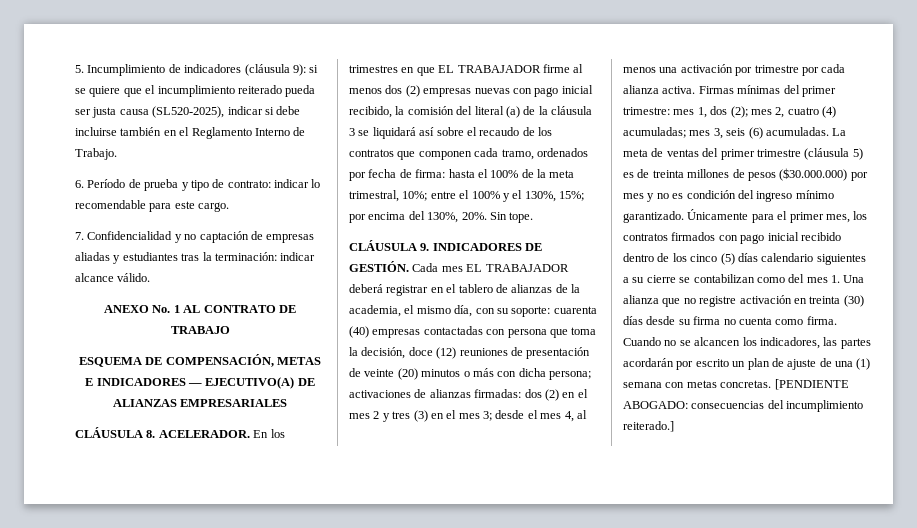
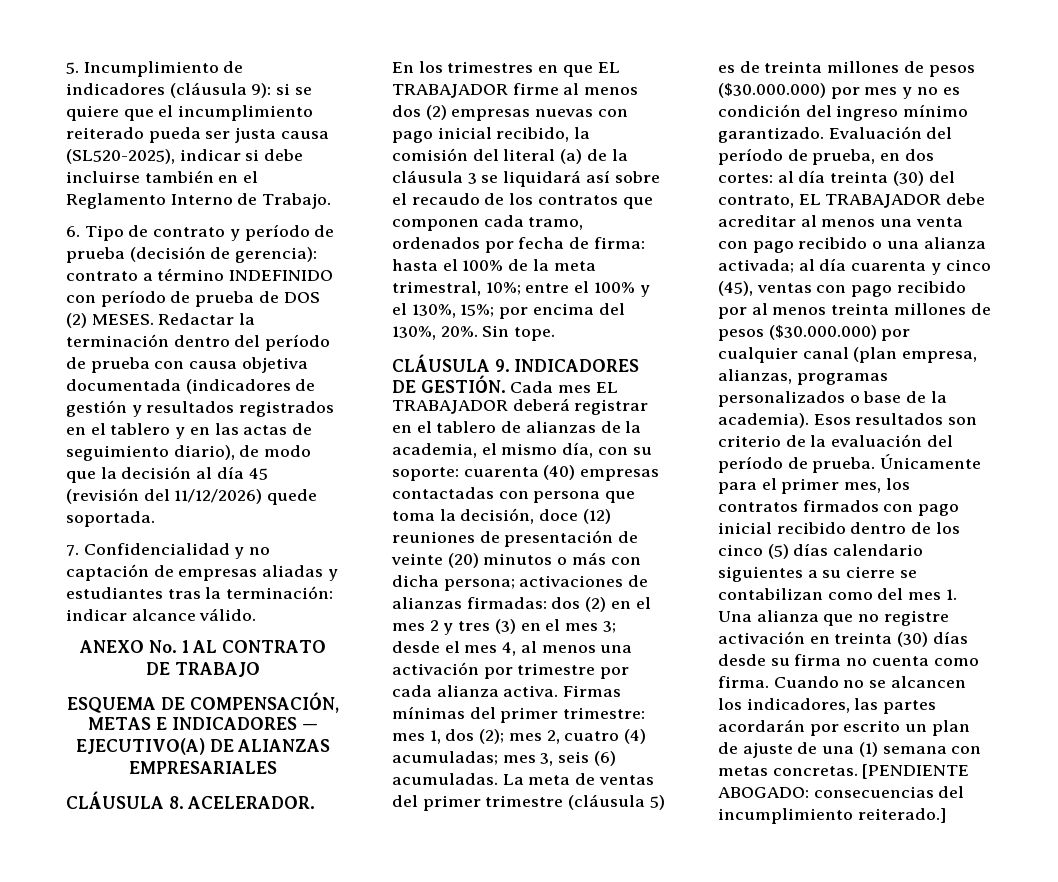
- 6. Período de prueba y tipo de contrato: indicar lo recomendable para este cargo.
+ 6. Tipo de contrato y período de prueba (decisión de gerencia): contrato a término INDEFINIDO con período de prueba de DOS (2) MESES. Redactar la terminación dentro del período de prueba con causa objetiva documentada (indicadores de gestión y resultados registrados en el tablero y en las actas de seguimiento diario), de modo que la decisión al día 45 (revisión del 11/12/2026) quede soportada.
+ Evaluación del período de prueba, en dos cortes: al día treinta (30) del contrato, EL TRABAJADOR debe acreditar al menos una venta con pago recibido o una alianza activada; al día cuarenta y cinco (45), ventas con pago recibido por al menos treinta millones de pesos ($30.000.000) por cualquier canal (plan empresa, alianzas, programas personalizados o base de la academia). Esos resultados son criterio de la evaluación del período de prueba.

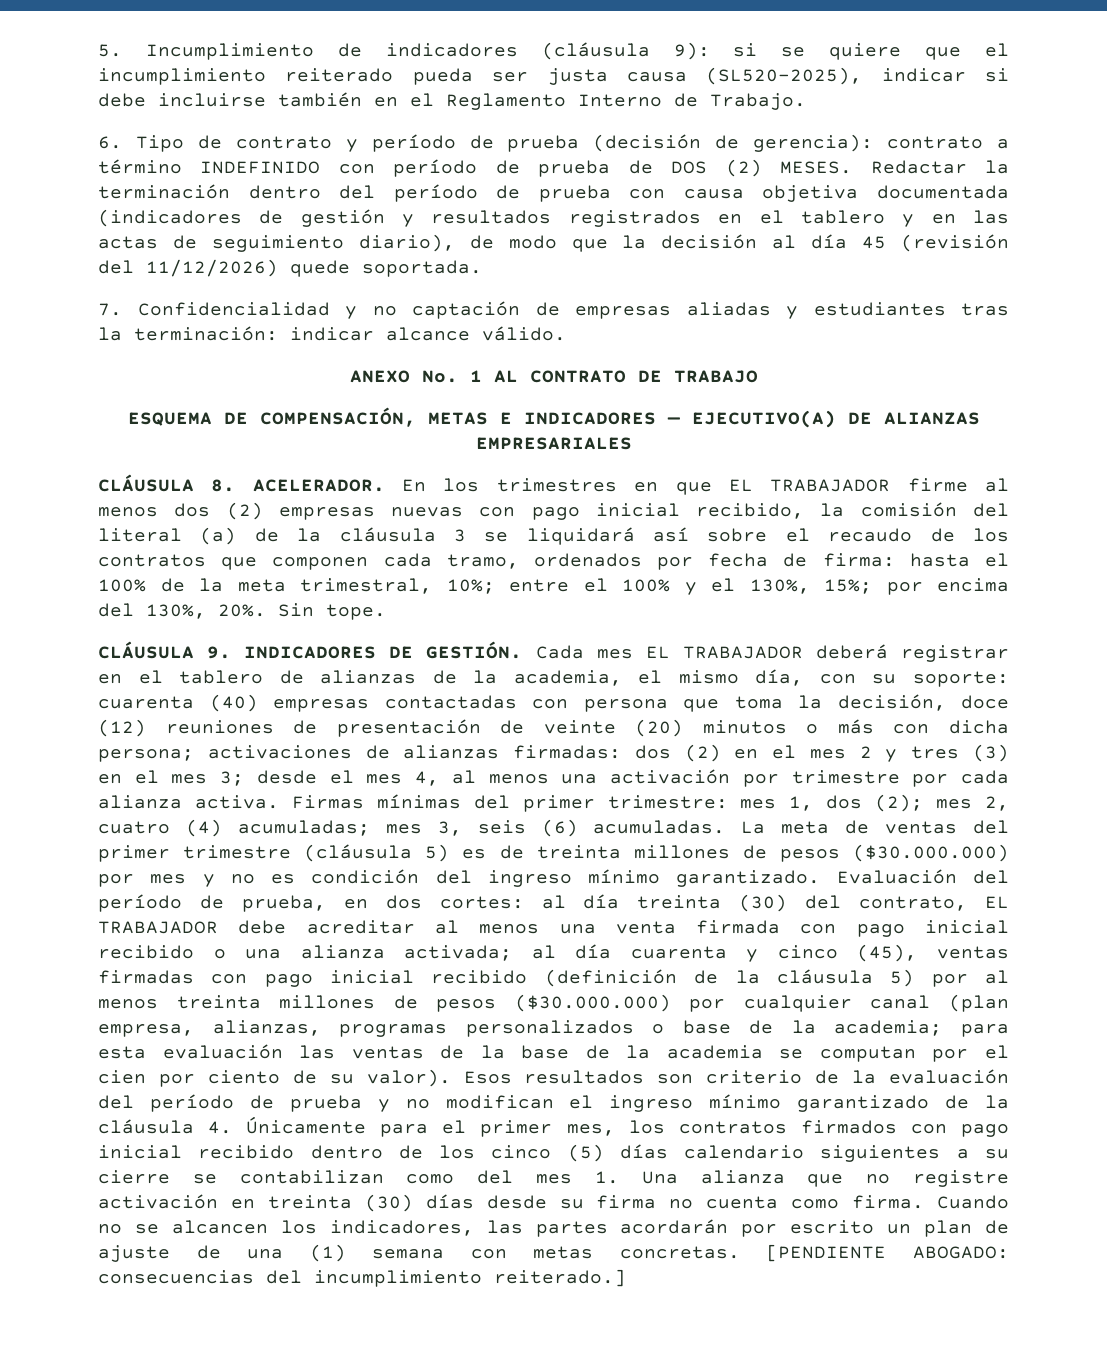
- Evaluación del período de prueba, en dos cortes: al día treinta (30) del contrato, EL TRABAJADOR debe acreditar al menos una venta con pago recibido o una alianza activada; al día cuarenta y cinco (45), ventas con pago recibido por al menos treinta millones de pesos ($30.000.000) por cualquier canal (plan empresa, alianzas, programas personalizados o base de la academia).
+ Evaluación del período de prueba, en dos cortes: al día treinta (30) del contrato, EL TRABAJADOR debe acreditar al menos una venta firmada con pago inicial recibido o una alianza activada; al día cuarenta y cinco (45), ventas firmadas con pago inicial recibido (definición de la cláusula 5) por al menos treinta millones de pesos ($30.000.000) por cualquier canal (plan empresa, alianzas, programas personalizados o base de la academia; para esta evaluación las ventas de la base de la academia se computan por el cien por ciento de su valor).
- Esos resultados son criterio de la evaluación del período de prueba. Únicamente para el primer mes, los contratos firmados con pago inicial recibido dentro de los cinco (5) días calendario siguientes a su cierre se contabilizan como del mes 1. Una alianza que no registre activación en treinta (30) días desde su firma no cuenta como firma.
+ Esos resultados son criterio de la evaluación del período de prueba y no modifican el ingreso mínimo garantizado de la cláusula 4. Únicamente para el primer mes, los contratos firmados con pago inicial recibido dentro de los cinco (5) días calendario siguientes a su cierre se contabilizan como del mes 1. Una alianza que no registre activación en treinta (30) días desde su firma no cuenta como firma.

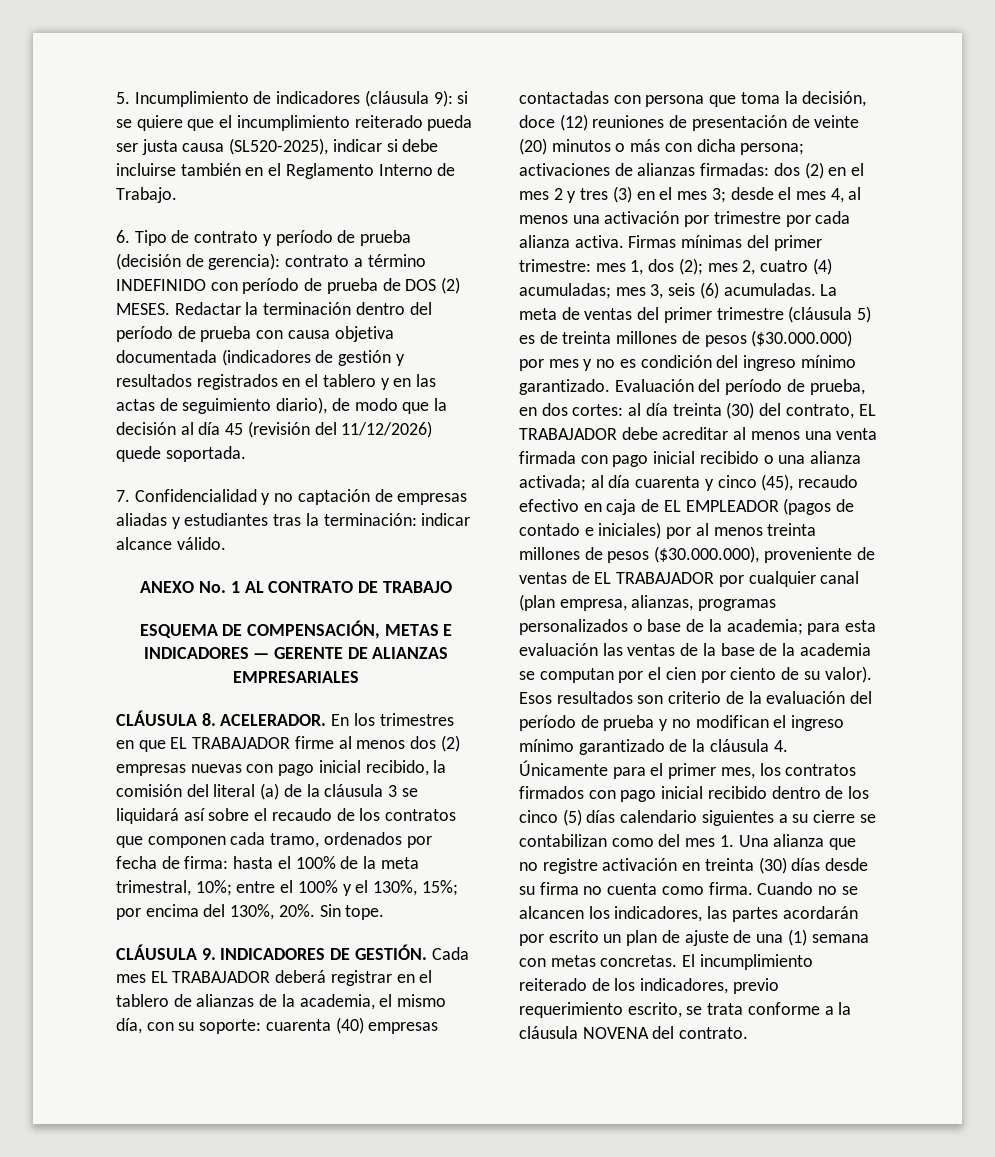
- ESQUEMA DE COMPENSACIÓN, METAS E INDICADORES — EJECUTIVO(A) DE ALIANZAS EMPRESARIALES
+ ESQUEMA DE COMPENSACIÓN, METAS E INDICADORES — GERENTE DE ALIANZAS EMPRESARIALES
- al día cuarenta y cinco (45), ventas firmadas con pago inicial recibido (definición de la cláusula 5) por al menos treinta millones de pesos ($30.000.000) por cualquier canal (plan empresa, alianzas, programas personalizados o base de la academia;
+ al día cuarenta y cinco (45), recaudo efectivo en caja de EL EMPLEADOR (pagos de contado e iniciales) por al menos treinta millones de pesos ($30.000.000), proveniente de ventas de EL TRABAJADOR por cualquier canal (plan empresa, alianzas, programas personalizados o base de la academia;
- [PENDIENTE ABOGADO: consecuencias del incumplimiento reiterado.]
+ El incumplimiento reiterado de los indicadores, previo requerimiento escrito, se trata conforme a la cláusula NOVENA del contrato.

